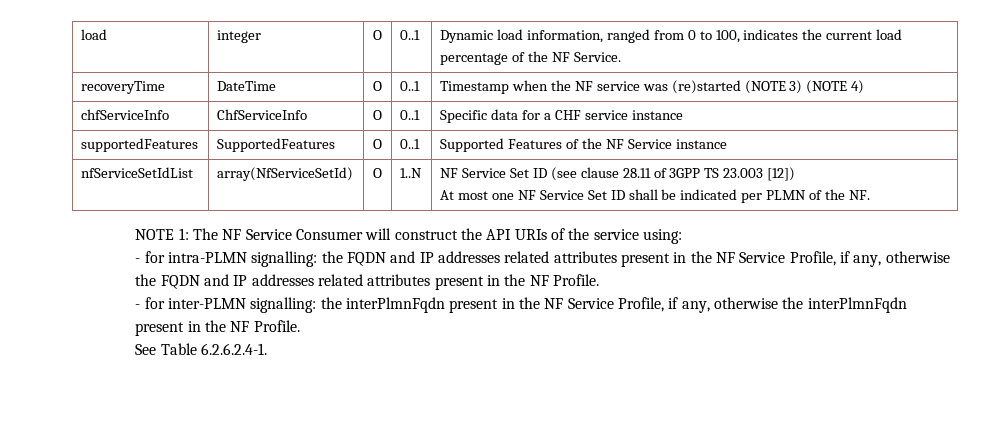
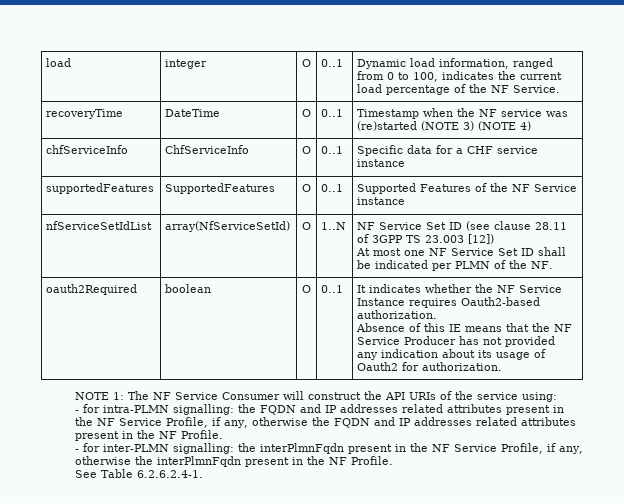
+ oauth2Required | boolean | O | 0..1 | It indicates whether the NF Service Instance requires Oauth2-based authorization.
+ Absence of this IE means that the NF Service Producer has not provided any indication about its usage of Oauth2 for authorization.

